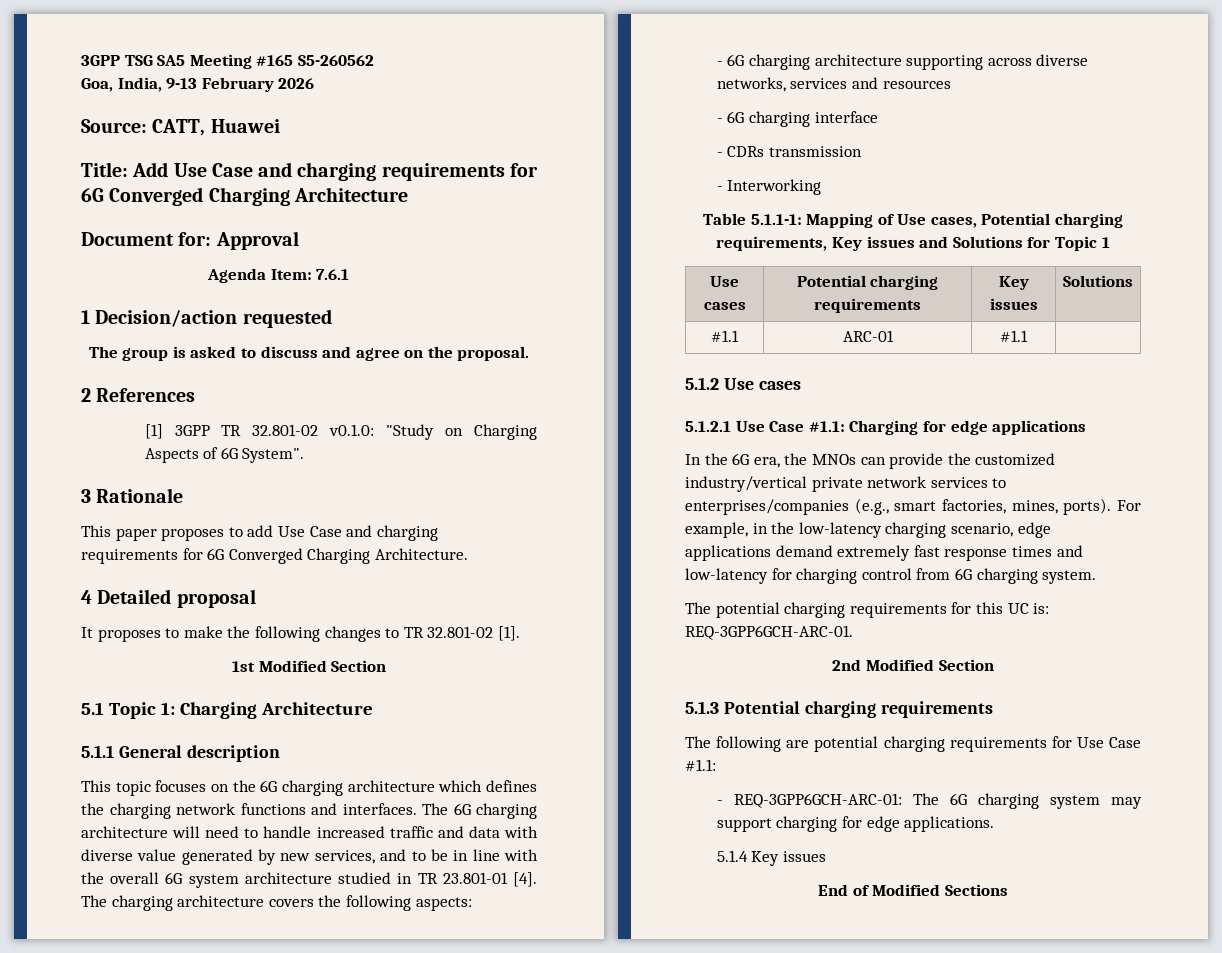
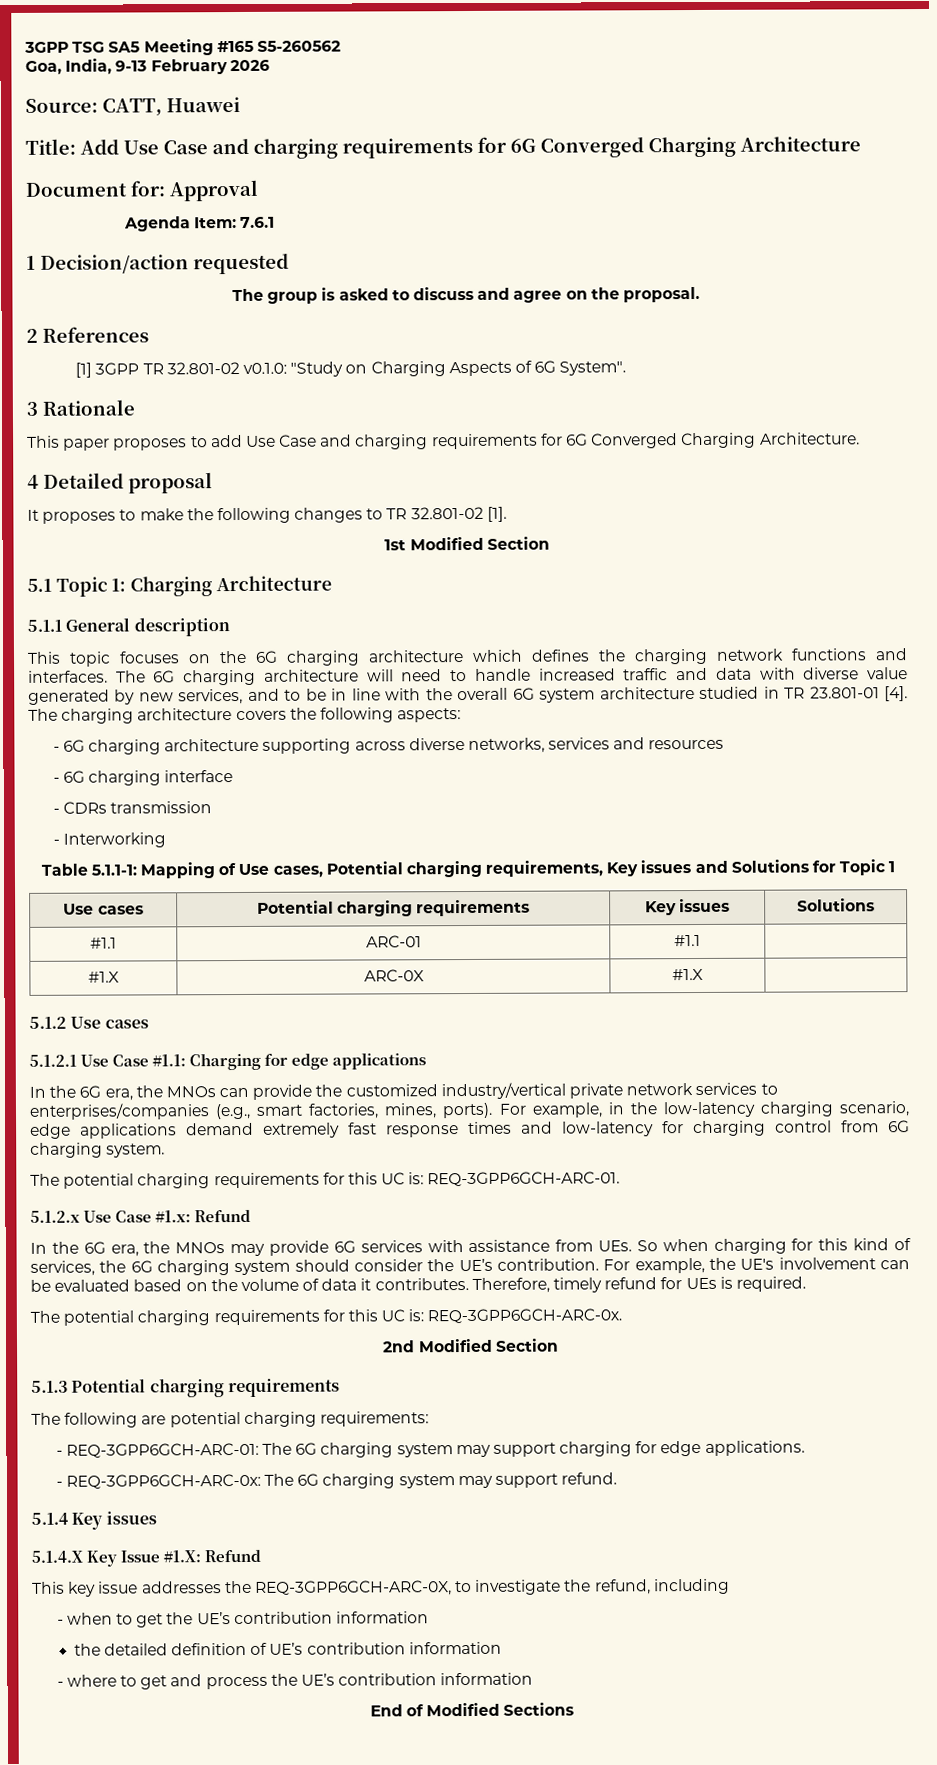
+ #1.X | ARC-0X | #1.X |
+ 5.1.2.x Use Case #1.x: Refund
+ In the 6G era, the MNOs may provide 6G services with assistance from UEs. So when charging for this kind of services, the 6G charging system should consider the UE’s contribution. For example, the UE's involvement can be evaluated based on the volume of data it contributes. Therefore, timely refund for UEs is required.
+ The potential charging requirements for this UC is: REQ-3GPP6GCH-ARC-0x.
- The following are potential charging requirements for Use Case #1.1:
+ The following are potential charging requirements:
+ - REQ-3GPP6GCH-ARC-0x: The 6G charging system may support refund.
  5.1.4 Key issues
+ 5.1.4.X Key Issue #1.X: Refund
+ This key issue addresses the REQ-3GPP6GCH-ARC-0X, to investigate the refund, including
+ - when to get the UE’s contribution information
+ the detailed definition of UE’s contribution information
+ - where to get and process the UE’s contribution information

